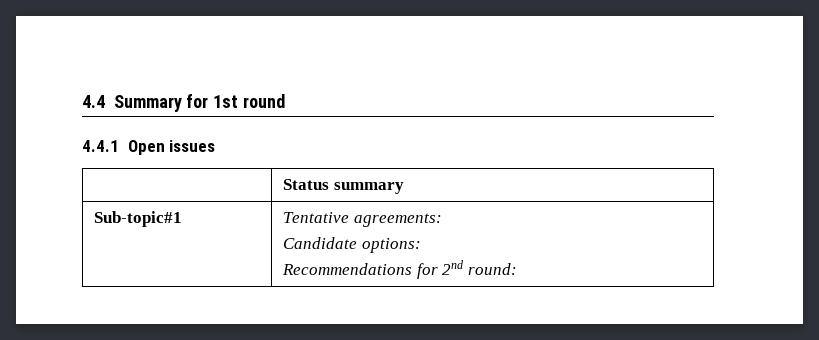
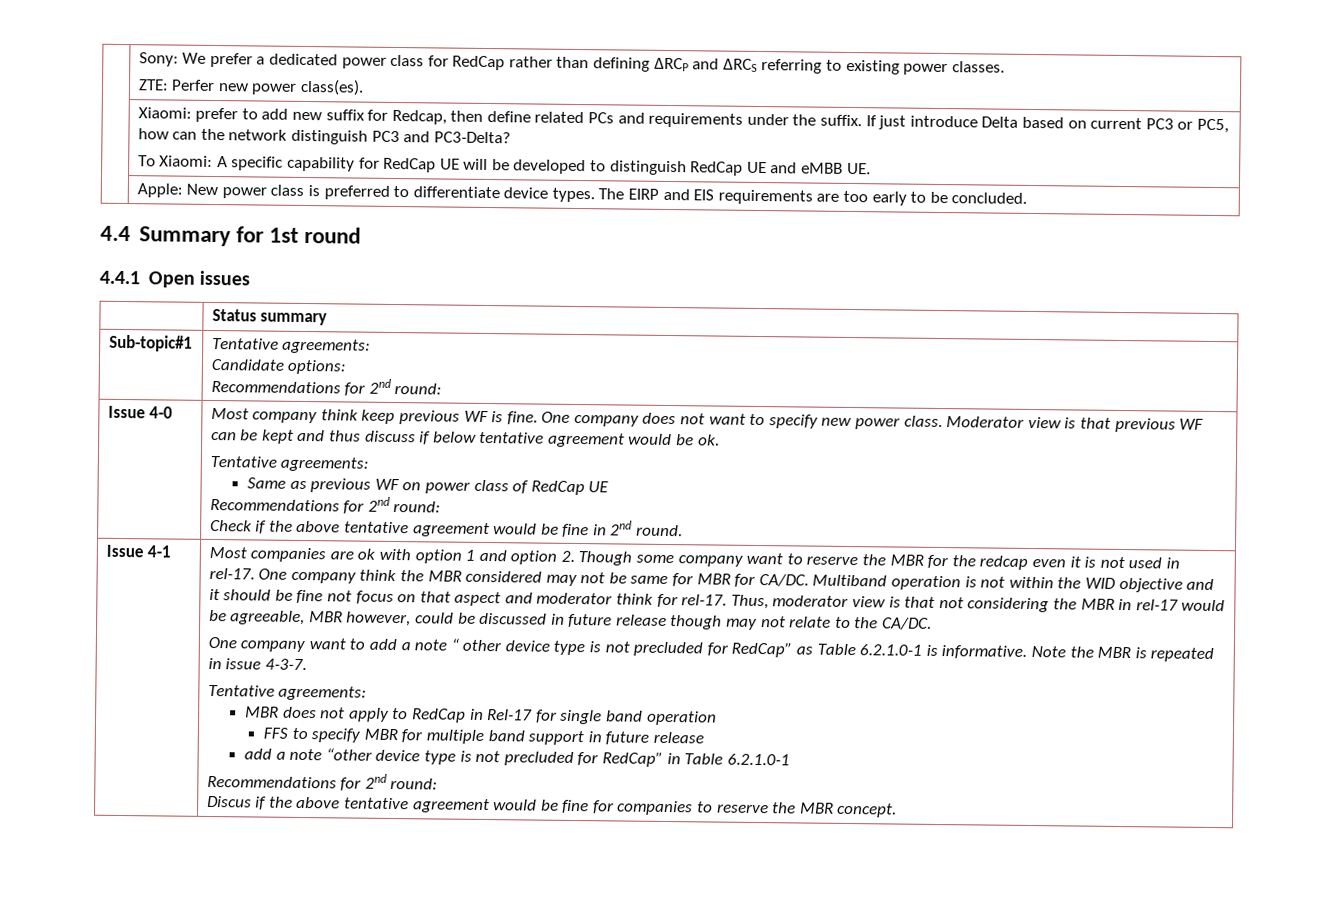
+ | Sony: We prefer a dedicated power class for RedCap rather than defining ΔRCP and ΔRCS referring to existing power classes.
+ ZTE: Perfer new power class(es).
+ | Xiaomi: prefer to add new suffix for Redcap, then define related PCs and requirements under the suffix. If just introduce Delta based on current PC3 or PC5, how can the network distinguish PC3 and PC3-Delta?
+ To Xiaomi: A specific capability for RedCap UE will be developed to distinguish RedCap UE and eMBB UE.
+ | Apple: New power class is preferred to differentiate device types. The EIRP and EIS requirements are too early to be concluded.
+ Issue 4-0 | Most company think keep previous WF is fine. One company does not want to specify new power class. Moderator view is that previous WF can be kept and thus discuss if below tentative agreement would be ok.
+ Tentative agreements:
+ Same as previous WF on power class of RedCap UE
+ Recommendations for 2nd round:
+ Check if the above tentative agreement would be fine in 2nd round.
+ Issue 4-1 | Most companies are ok with option 1 and option 2. Though some company want to reserve the MBR for the redcap even it is not used in rel-17. One company think the MBR considered may not be same for MBR for CA/DC. Multiband operation is not within the WID objective and it should be fine not focus on that aspect and moderator think for rel-17. Thus, moderator view is that not considering the MBR in rel-17 would be agreeable, MBR however, could be discussed in future release though may not relate to the CA/DC.
+ One company want to add a note “ other device type is not precluded for RedCap” as Table 6.2.1.0-1 is informative. Note the MBR is repeated in issue 4-3-7.
+ Tentative agreements:
+ MBR does not apply to RedCap in Rel-17 for single band operation
+ FFS to specify MBR for multiple band support in future release
+ add a note “other device type is not precluded for RedCap” in Table 6.2.1.0-1
+ Recommendations for 2nd round:
+ Discus if the above tentative agreement would be fine for companies to reserve the MBR concept.

